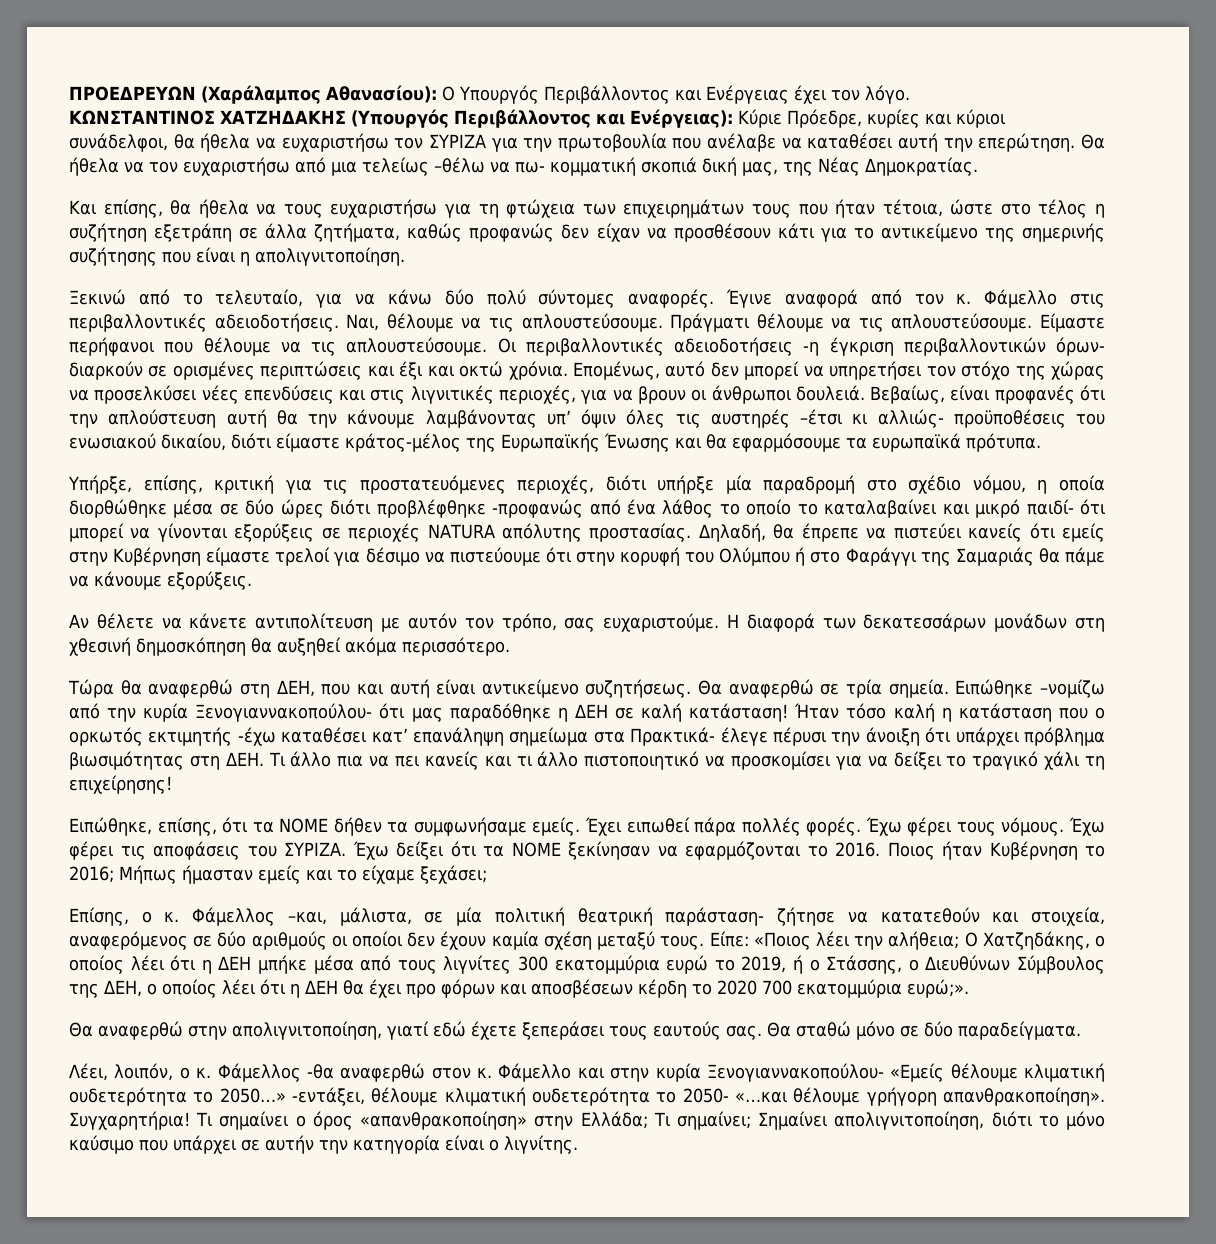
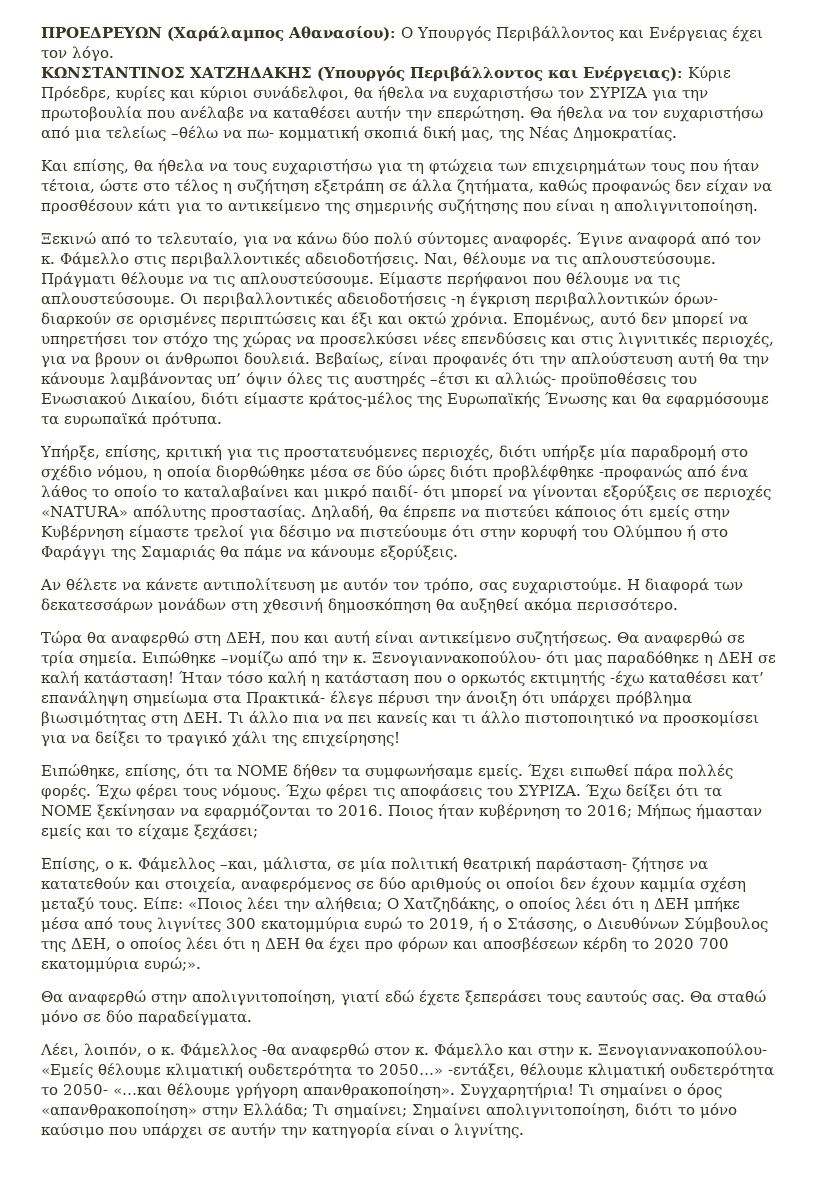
- ΚΩΝΣΤΑΝΤΙΝΟΣ ΧΑΤΖΗΔΑΚΗΣ (Υπουργός Περιβάλλοντος και Ενέργειας): Κύριε Πρόεδρε, κυρίες και κύριοι συνάδελφοι, θα ήθελα να ευχαριστήσω τον ΣΥΡΙΖΑ για την πρωτοβουλία που ανέλαβε να καταθέσει αυτή την επερώτηση.
+ ΚΩΝΣΤΑΝΤΙΝΟΣ ΧΑΤΖΗΔΑΚΗΣ (Υπουργός Περιβάλλοντος και Ενέργειας): Κύριε Πρόεδρε, κυρίες και κύριοι συνάδελφοι, θα ήθελα να ευχαριστήσω τον ΣΥΡΙΖΑ για την πρωτοβουλία που ανέλαβε να καταθέσει αυτήν την επερώτηση.
- Βεβαίως, είναι προφανές ότι την απλούστευση αυτή θα την κάνουμε λαμβάνοντας υπ’ όψιν όλες τις αυστηρές –έτσι κι αλλιώς- προϋποθέσεις του ενωσιακού δικαίου, διότι είμαστε κράτος-μέλος της Ευρωπαϊκής Ένωσης και θα εφαρμόσουμε τα ευρωπαϊκά πρότυπα.
+ Βεβαίως, είναι προφανές ότι την απλούστευση αυτή θα την κάνουμε λαμβάνοντας υπ’ όψιν όλες τις αυστηρές –έτσι κι αλλιώς- προϋποθέσεις του Ενωσιακού Δικαίου, διότι είμαστε κράτος-μέλος της Ευρωπαϊκής Ένωσης και θα εφαρμόσουμε τα ευρωπαϊκά πρότυπα.
- Υπήρξε, επίσης, κριτική για τις προστατευόμενες περιοχές, διότι υπήρξε μία παραδρομή στο σχέδιο νόμου, η οποία διορθώθηκε μέσα σε δύο ώρες διότι προβλέφθηκε -προφανώς από ένα λάθος το οποίο το καταλαβαίνει και μικρό παιδί- ότι μπορεί να γίνονται εξορύξεις σε περιοχές NATURA απόλυτης προστασίας.
+ Υπήρξε, επίσης, κριτική για τις προστατευόμενες περιοχές, διότι υπήρξε μία παραδρομή στο σχέδιο νόμου, η οποία διορθώθηκε μέσα σε δύο ώρες διότι προβλέφθηκε -προφανώς από ένα λάθος το οποίο το καταλαβαίνει και μικρό παιδί- ότι μπορεί να γίνονται εξορύξεις σε περιοχές «NATURA» απόλυτης προστασίας.
- Δηλαδή, θα έπρεπε να πιστεύει κανείς ότι εμείς στην Κυβέρνηση είμαστε τρελοί για δέσιμο να πιστεύουμε ότι στην κορυφή του Ολύμπου ή στο Φαράγγι της Σαμαριάς θα πάμε να κάνουμε εξορύξεις.
+ Δηλαδή, θα έπρεπε να πιστεύει κάποιος ότι εμείς στην Κυβέρνηση είμαστε τρελοί για δέσιμο να πιστεύουμε ότι στην κορυφή του Ολύμπου ή στο Φαράγγι της Σαμαριάς θα πάμε να κάνουμε εξορύξεις.
- Ειπώθηκε –νομίζω από την κυρία Ξενογιαννακοπούλου- ότι μας παραδόθηκε η ΔΕΗ σε καλή κατάσταση!
+ Ειπώθηκε –νομίζω από την κ. Ξενογιαννακοπούλου- ότι μας παραδόθηκε η ΔΕΗ σε καλή κατάσταση!
- Ήταν τόσο καλή η κατάσταση που ο ορκωτός εκτιμητής -έχω καταθέσει κατ’ επανάληψη σημείωμα στα Πρακτικά- έλεγε πέρυσι την άνοιξη ότι υπάρχει πρόβλημα βιωσιμότητας στη ΔΕΗ. Τι άλλο πια να πει κανείς και τι άλλο πιστοποιητικό να προσκομίσει για να δείξει το τραγικό χάλι τη επιχείρησης!
+ Ήταν τόσο καλή η κατάσταση που ο ορκωτός εκτιμητής -έχω καταθέσει κατ’ επανάληψη σημείωμα στα Πρακτικά- έλεγε πέρυσι την άνοιξη ότι υπάρχει πρόβλημα βιωσιμότητας στη ΔΕΗ. Τι άλλο πια να πει κανείς και τι άλλο πιστοποιητικό να προσκομίσει για να δείξει το τραγικό χάλι της επιχείρησης!
- Ποιος ήταν Κυβέρνηση το 2016; Μήπως ήμασταν εμείς και το είχαμε ξεχάσει;
+ Ποιος ήταν κυβέρνηση το 2016; Μήπως ήμασταν εμείς και το είχαμε ξεχάσει;
- Φάμελλος –και, μάλιστα, σε μία πολιτική θεατρική παράσταση- ζήτησε να κατατεθούν και στοιχεία, αναφερόμενος σε δύο αριθμούς οι οποίοι δεν έχουν καμία σχέση μεταξύ τους.
+ Φάμελλος –και, μάλιστα, σε μία πολιτική θεατρική παράσταση- ζήτησε να κατατεθούν και στοιχεία, αναφερόμενος σε δύο αριθμούς οι οποίοι δεν έχουν καμμία σχέση μεταξύ τους.
- Φάμελλο και στην κυρία Ξενογιαννακοπούλου- «Εμείς θέλουμε κλιματική ουδετερότητα το 2050…»
+ Φάμελλο και στην κ. Ξενογιαννακοπούλου- «Εμείς θέλουμε κλιματική ουδετερότητα το 2050…»

